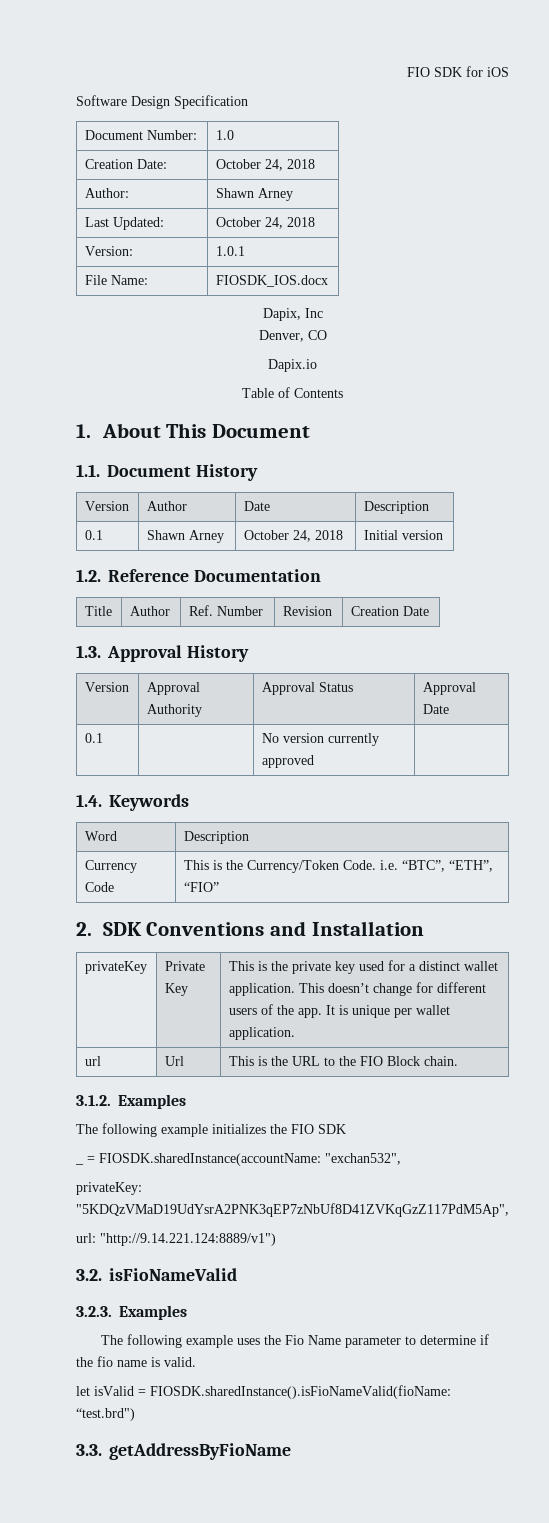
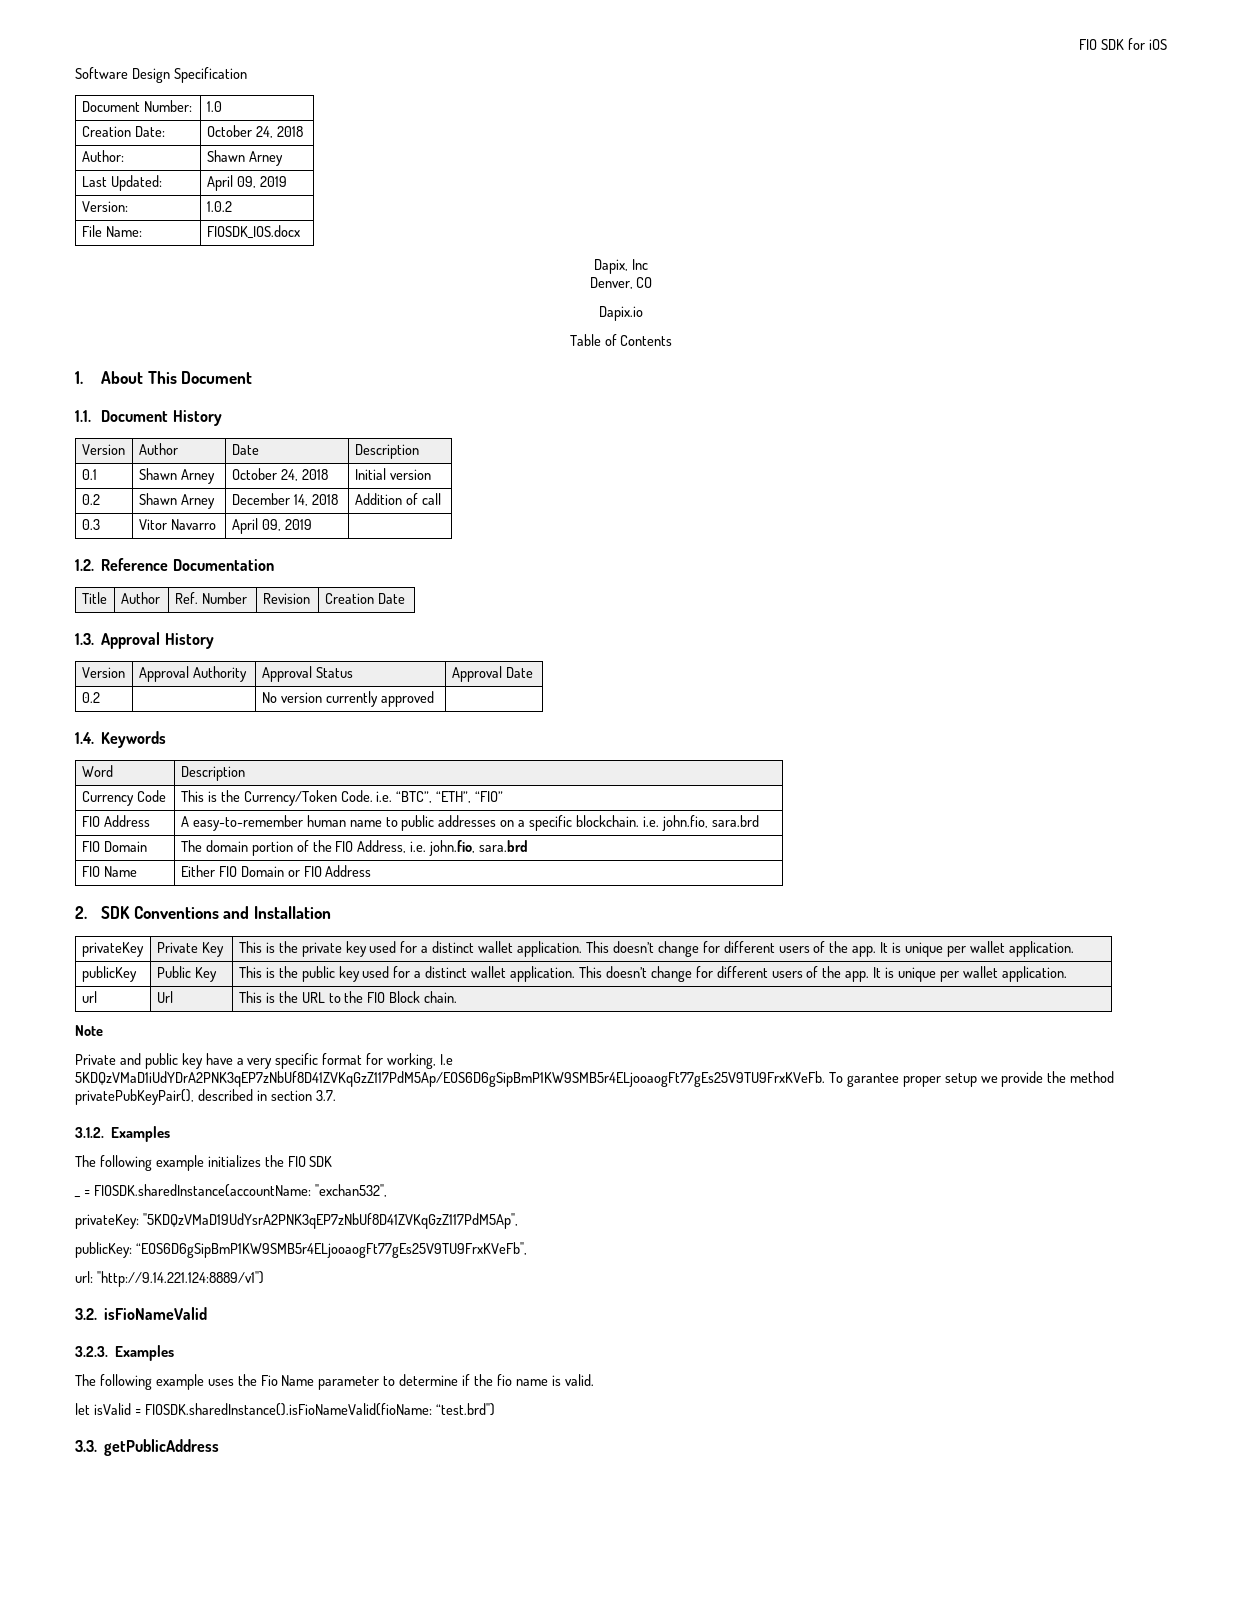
- Last Updated: | October 24, 2018
+ Last Updated: | April 09, 2019
- Version: | 1.0.1
+ Version: | 1.0.2
+ 0.2 | Shawn Arney | December 14, 2018 | Addition of call
+ 0.3 | Vitor Navarro | April 09, 2019 |
- 0.1 | | No version currently approved |
+ 0.2 | | No version currently approved |
+ FIO Address | A easy-to-remember human name to public addresses on a specific blockchain. i.e. john.fio, sara.brd
+ FIO Domain | The domain portion of the FIO Address, i.e. john.fio, sara.brd
+ FIO Name | Either FIO Domain or FIO Address
+ publicKey | Public Key | This is the public key used for a distinct wallet application. This doesn’t change for different users of the app. It is unique per wallet application.
+ Note
+ Private and public key have a very specific format for working, I.e 5KDQzVMaD1iUdYDrA2PNK3qEP7zNbUf8D41ZVKqGzZ117PdM5Ap/EOS6D6gSipBmP1KW9SMB5r4ELjooaogFt77gEs25V9TU9FrxKVeFb. To garantee proper setup we provide the method privatePubKeyPair(), described in section 3.7.
+ publicKey: “EOS6D6gSipBmP1KW9SMB5r4ELjooaogFt77gEs25V9TU9FrxKVeFb",
- 3.3. getAddressByFioName
+ 3.3. getPublicAddress

